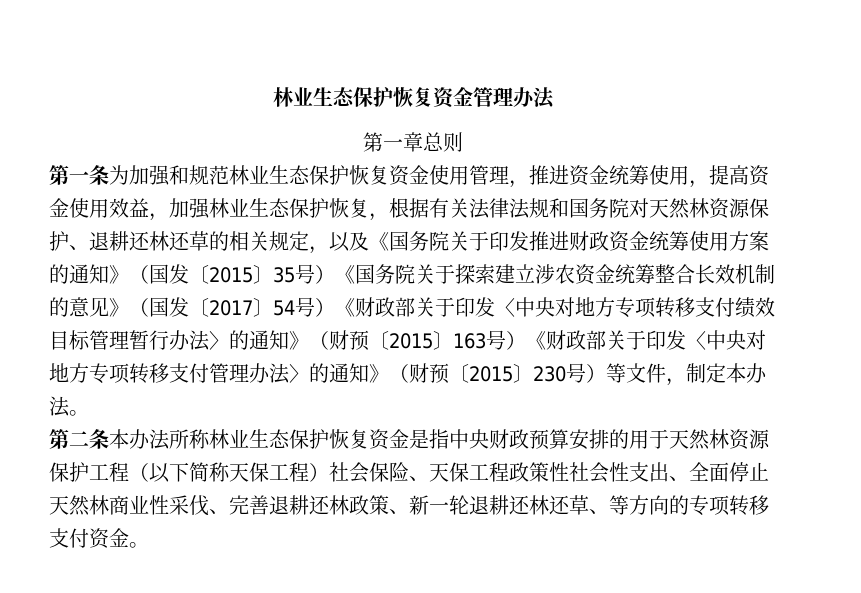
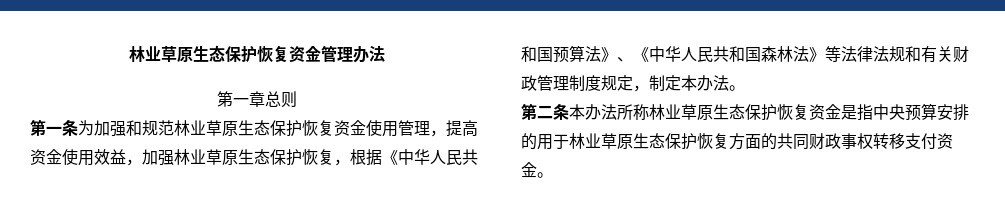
- 林业生态保护恢复资金管理办法
+ 林业草原生态保护恢复资金管理办法
- 第一条为加强和规范林业生态保护恢复资金使用管理，推进资金统筹使用，提高资金使用效益，加强林业生态保护恢复，根据有关法律法规和国务院对天然林资源保护、退耕还林还草的相关规定，以及《国务院关于印发推进财政资金统筹使用方案的通知》（国发〔2015〕35号）《国务院关于探索建立涉农资金统筹整合长效机制的意见》（国发〔2017〕54号）《财政部关于印发〈中央对地方专项转移支付绩效目标管理暂行办法〉的通知》（财预〔2015〕163号）《财政部关于印发〈中央对地方专项转移支付管理办法〉的通知》（财预〔2015〕230号）等文件，制定本办法。
+ 第一条为加强和规范林业草原生态保护恢复资金使用管理，提高资金使用效益，加强林业草原生态保护恢复，根据《中华人民共和国预算法》、《中华人民共和国森林法》等法律法规和有关财政管理制度规定，制定本办法。
- 第二条本办法所称林业生态保护恢复资金是指中央财政预算安排的用于天然林资源保护工程（以下简称天保工程）社会保险、天保工程政策性社会性支出、全面停止天然林商业性采伐、完善退耕还林政策、新一轮退耕还林还草、等方向的专项转移支付资金。
+ 第二条本办法所称林业草原生态保护恢复资金是指中央预算安排的用于林业草原生态保护恢复方面的共同财政事权转移支付资金。

